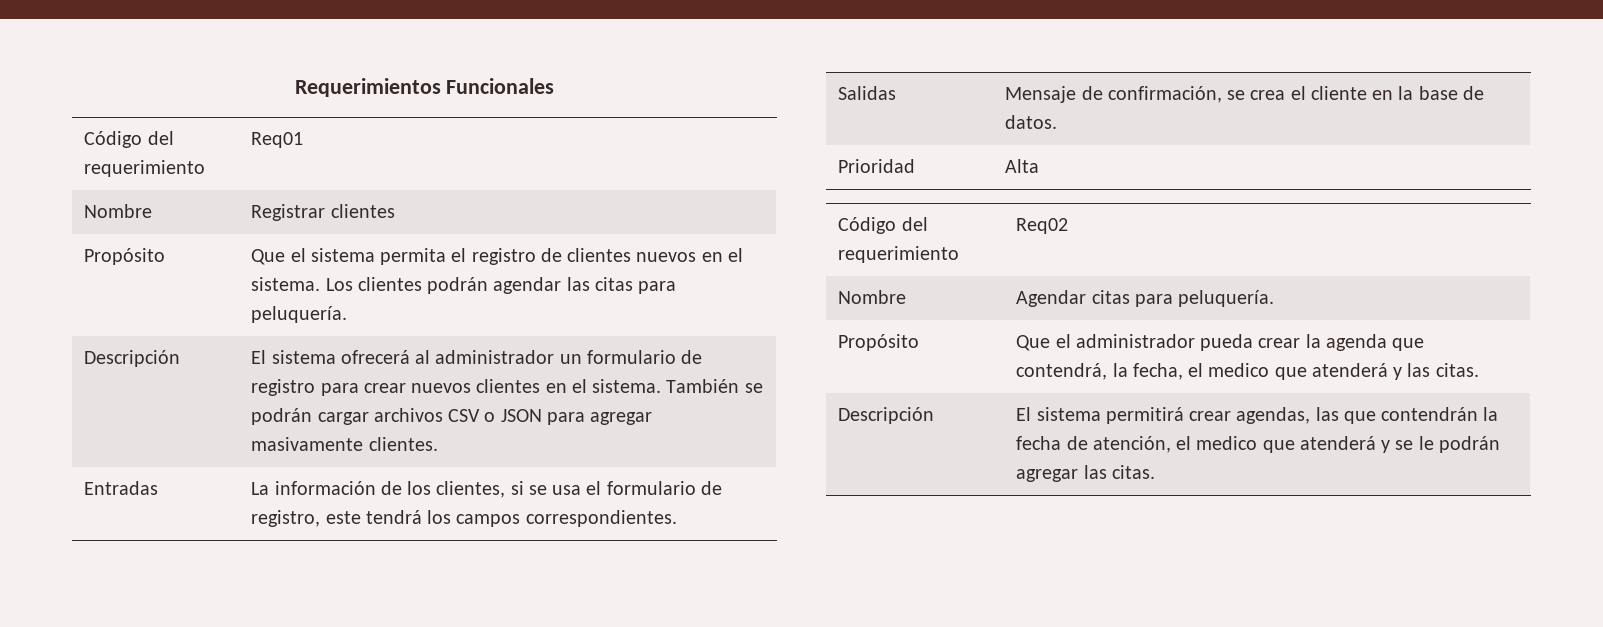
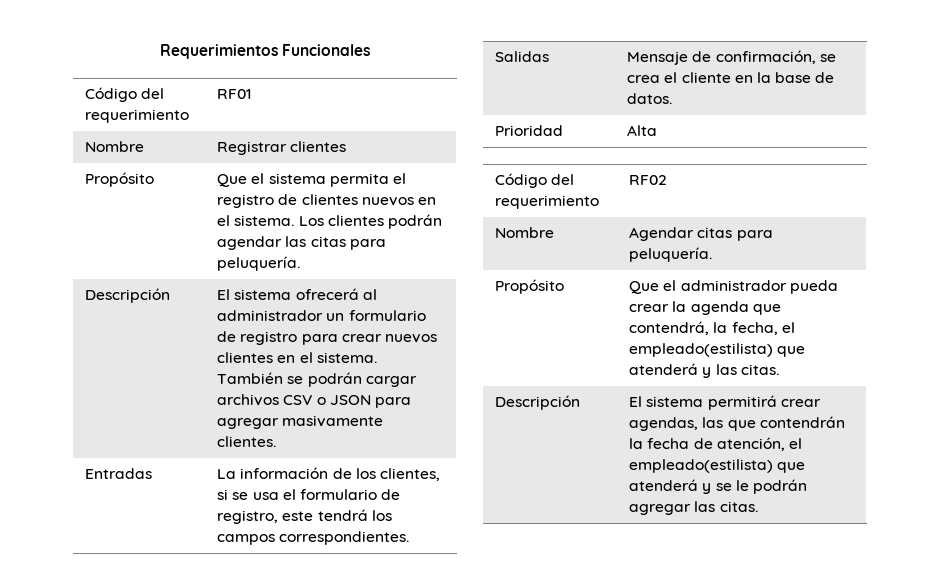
- Código del requerimiento | Req01
+ Código del requerimiento | RF01
- Código del requerimiento | Req02
+ Código del requerimiento | RF02
- Propósito | Que el administrador pueda crear la agenda que contendrá, la fecha, el medico que atenderá y las citas.
+ Propósito | Que el administrador pueda crear la agenda que contendrá, la fecha, el empleado(estilista) que atenderá y las citas.
- Descripción | El sistema permitirá crear agendas, las que contendrán la fecha de atención, el medico que atenderá y se le podrán agregar las citas.
+ Descripción | El sistema permitirá crear agendas, las que contendrán la fecha de atención, el empleado(estilista) que atenderá y se le podrán agregar las citas.

